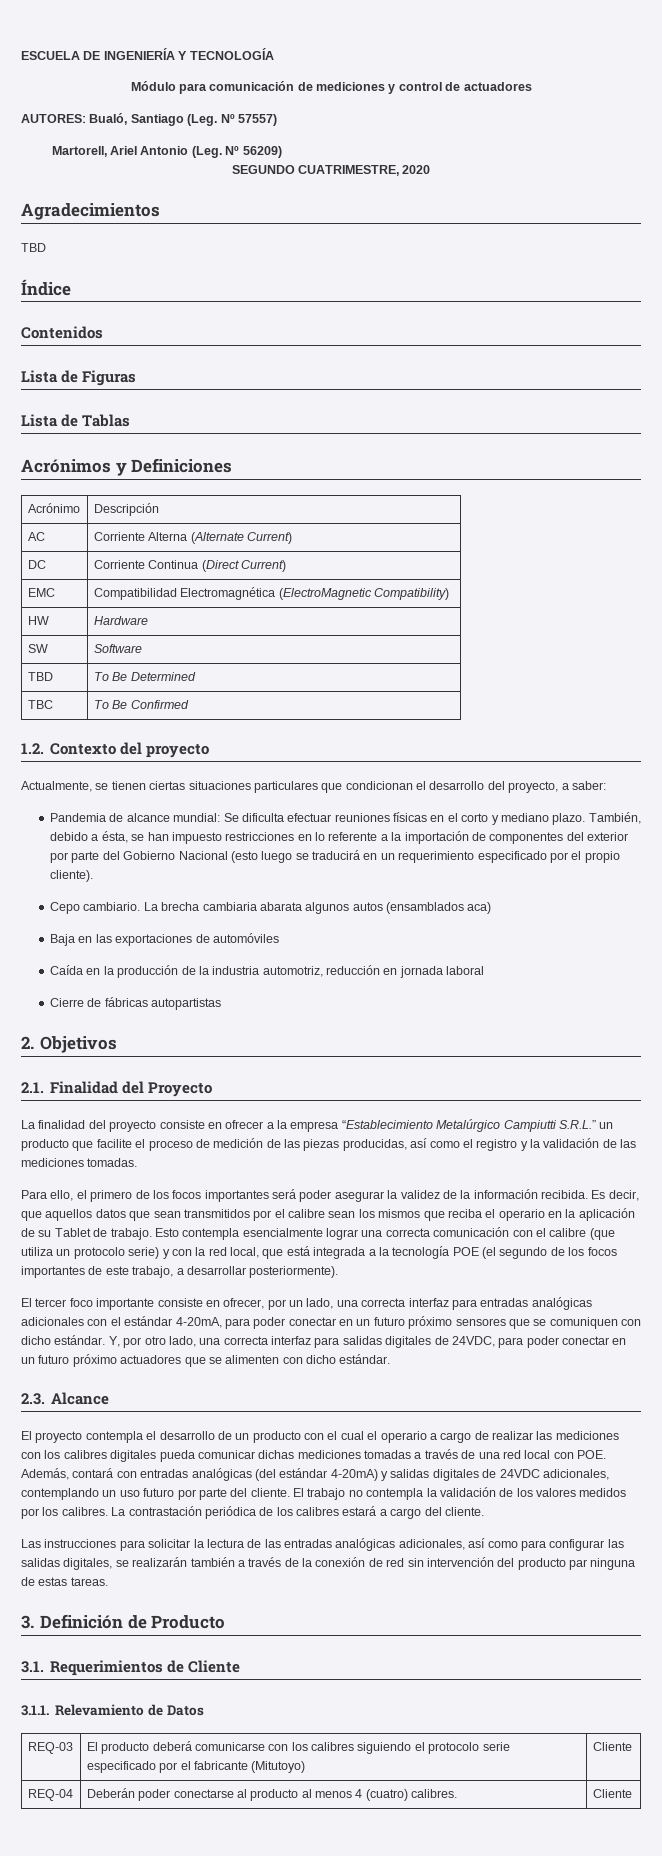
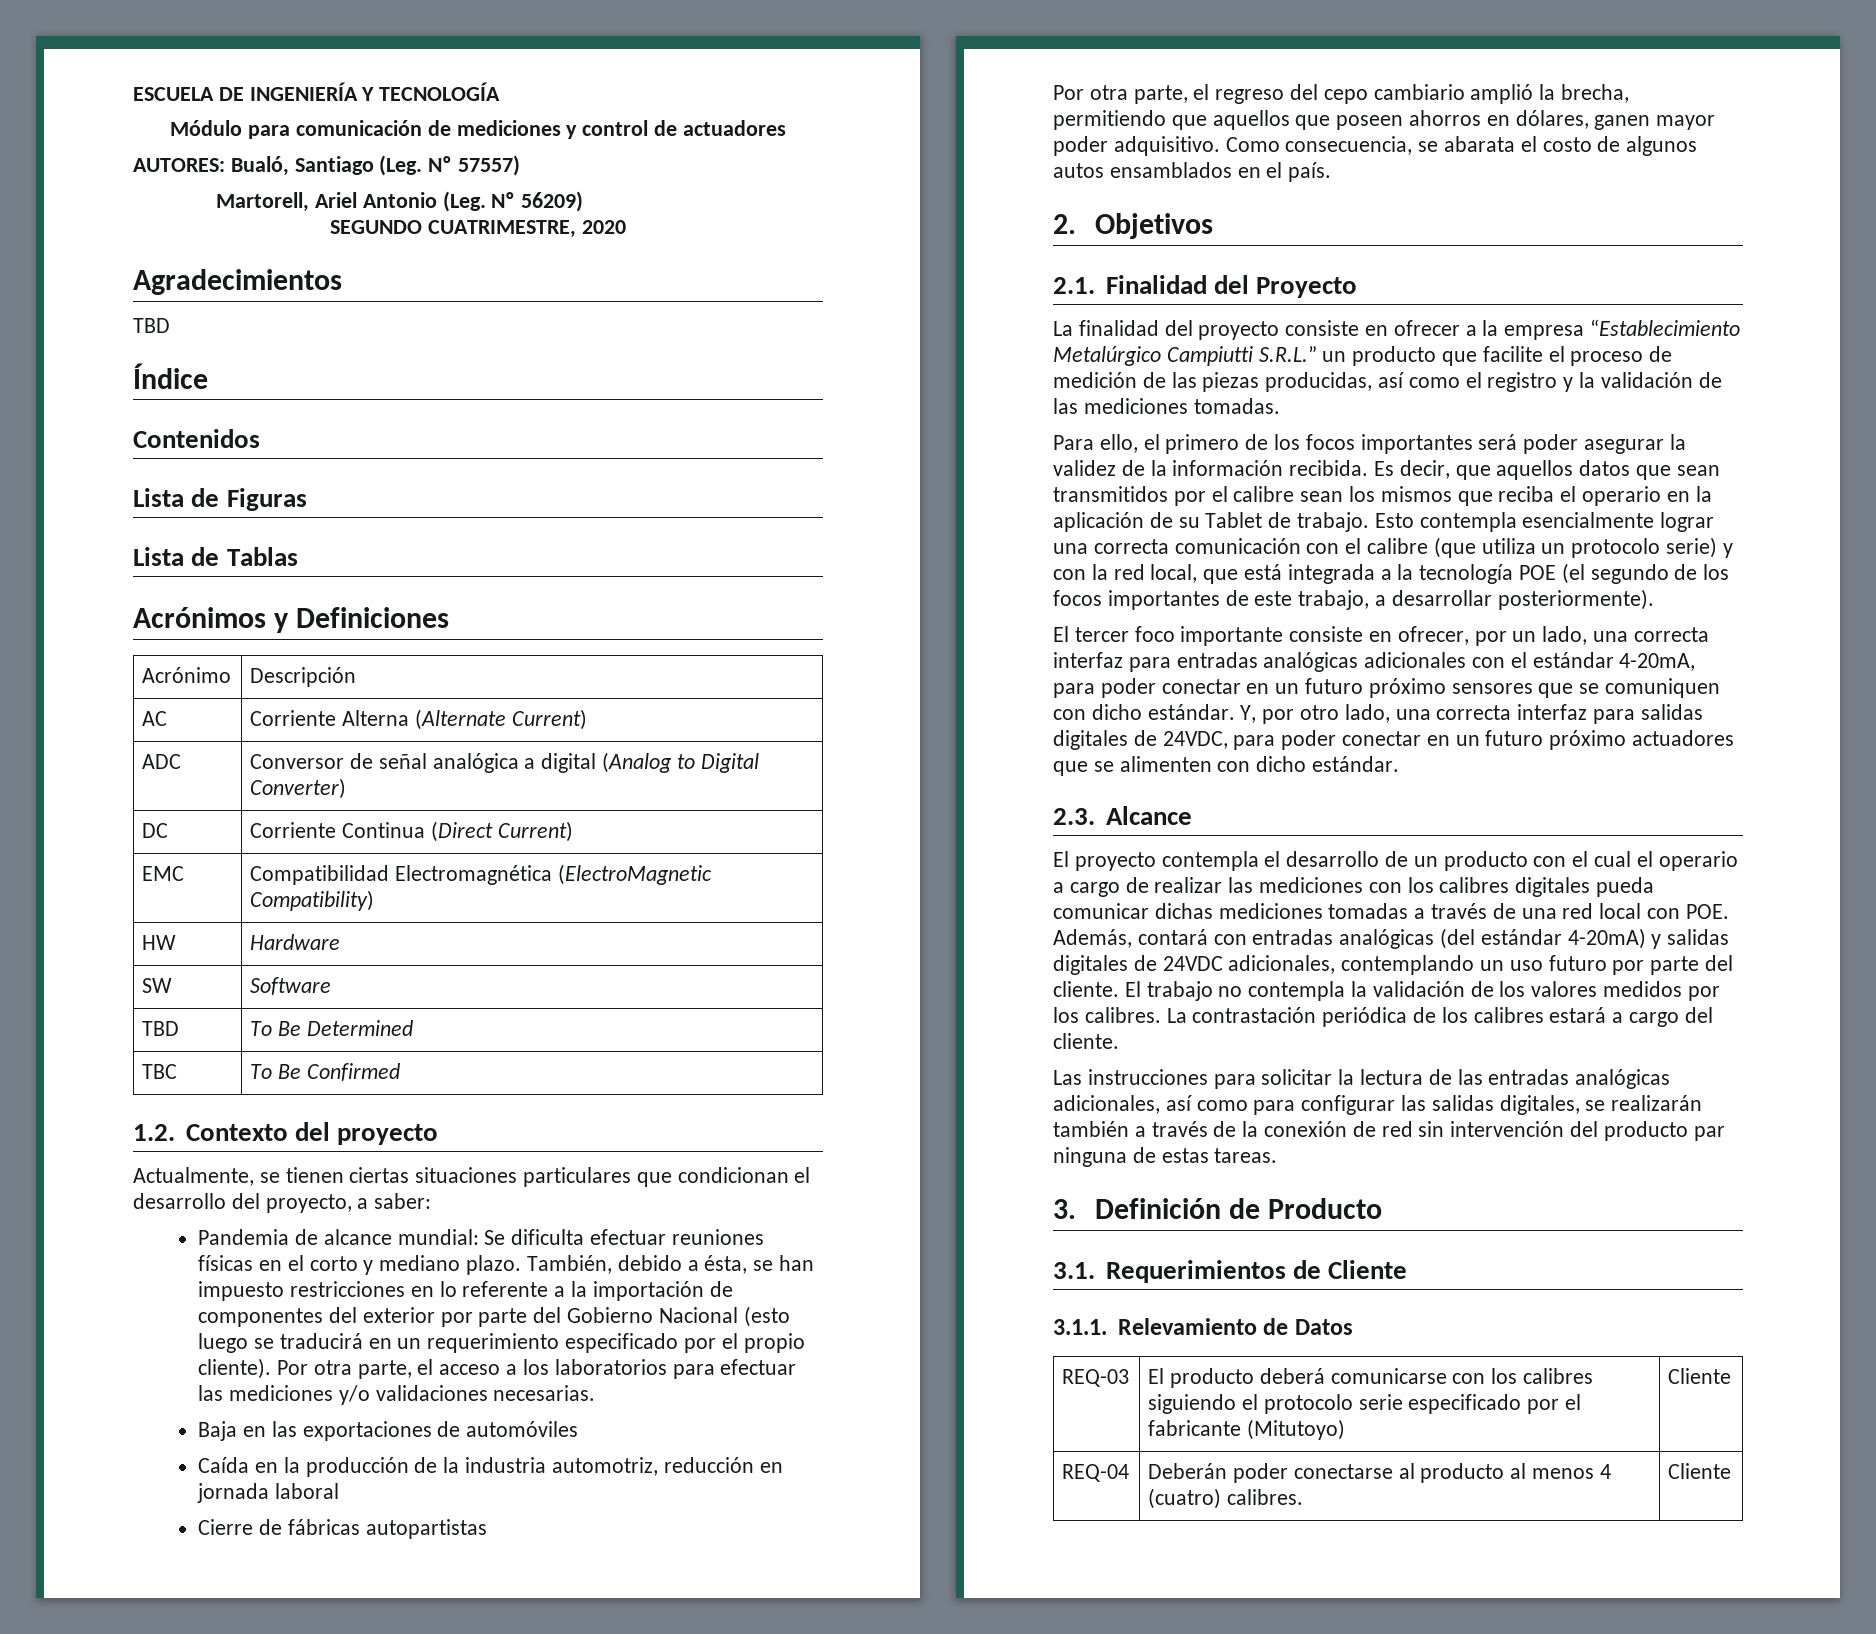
+ ADC | Conversor de señal analógica a digital (Analog to Digital Converter)
- También, debido a ésta, se han impuesto restricciones en lo referente a la importación de componentes del exterior por parte del Gobierno Nacional (esto luego se traducirá en un requerimiento especificado por el propio cliente).
- Cepo cambiario. La brecha cambiaria abarata algunos autos (ensamblados aca)
+ También, debido a ésta, se han impuesto restricciones en lo referente a la importación de componentes del exterior por parte del Gobierno Nacional (esto luego se traducirá en un requerimiento especificado por el propio cliente). Por otra parte, el acceso a los laboratorios para efectuar las mediciones y/o validaciones necesarias.
+ Por otra parte, el regreso del cepo cambiario amplió la brecha, permitiendo que aquellos que poseen ahorros en dólares, ganen mayor poder adquisitivo. Como consecuencia, se abarata el costo de algunos autos ensamblados en el país.

